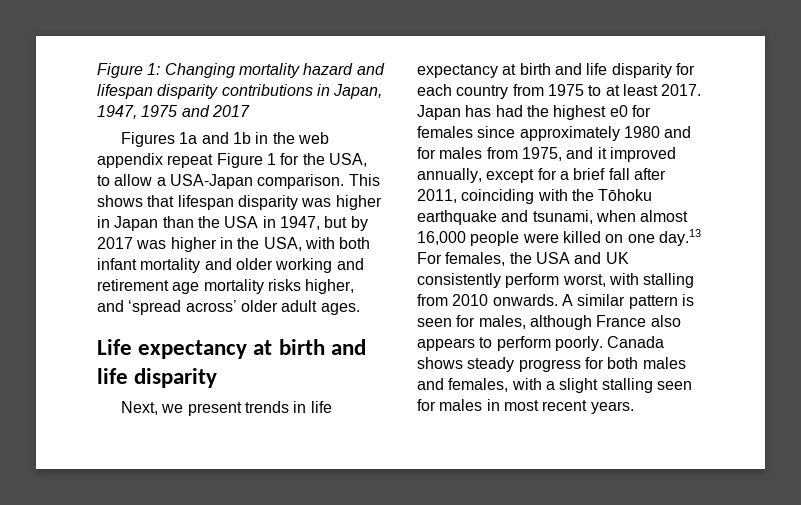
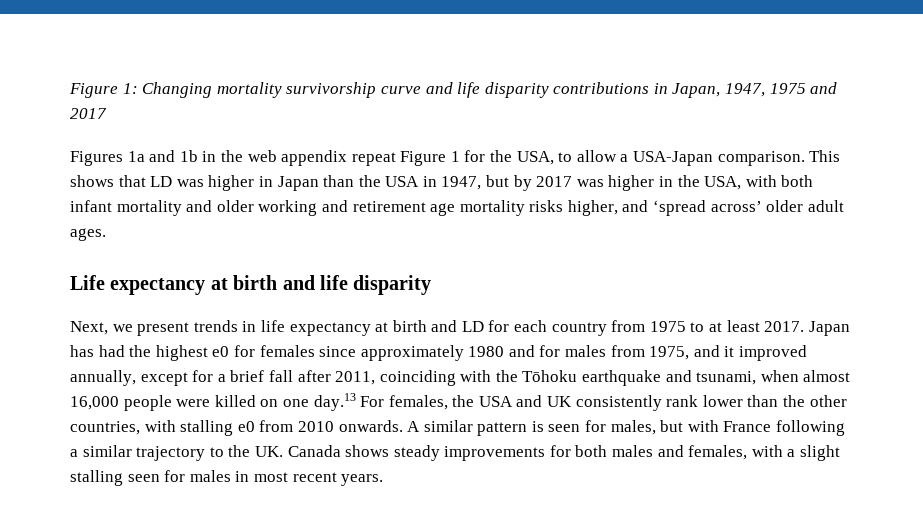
- Figure 1: Changing mortality hazard and lifespan disparity contributions in Japan, 1947, 1975 and 2017
+ Figure 1: Changing mortality survivorship curve and life disparity contributions in Japan, 1947, 1975 and 2017
- This shows that lifespan disparity was higher in Japan than the USA in 1947, but by 2017 was higher in the USA, with both infant mortality and older working and retirement age mortality risks higher, and ‘spread across’ older adult ages.
+ This shows that LD was higher in Japan than the USA in 1947, but by 2017 was higher in the USA, with both infant mortality and older working and retirement age mortality risks higher, and ‘spread across’ older adult ages.
- Next, we present trends in life expectancy at birth and life disparity for each country from 1975 to at least 2017.
+ Next, we present trends in life expectancy at birth and LD for each country from 1975 to at least 2017.
- Japan has had the highest e0 for females since approximately 1980 and for males from 1975, and it improved annually, except for a brief fall after 2011, coinciding with the Tōhoku earthquake and tsunami, when almost 16,000 people were killed on one day.13 For females, the USA and UK consistently perform worst, with stalling from 2010 onwards.
+ Japan has had the highest e0 for females since approximately 1980 and for males from 1975, and it improved annually, except for a brief fall after 2011, coinciding with the Tōhoku earthquake and tsunami, when almost 16,000 people were killed on one day.13 For females, the USA and UK consistently rank lower than the other countries, with stalling e0 from 2010 onwards.
- A similar pattern is seen for males, although France also appears to perform poorly. Canada shows steady progress for both males and females, with a slight stalling seen for males in most recent years.
+ A similar pattern is seen for males, but with France following a similar trajectory to the UK. Canada shows steady improvements for both males and females, with a slight stalling seen for males in most recent years.

